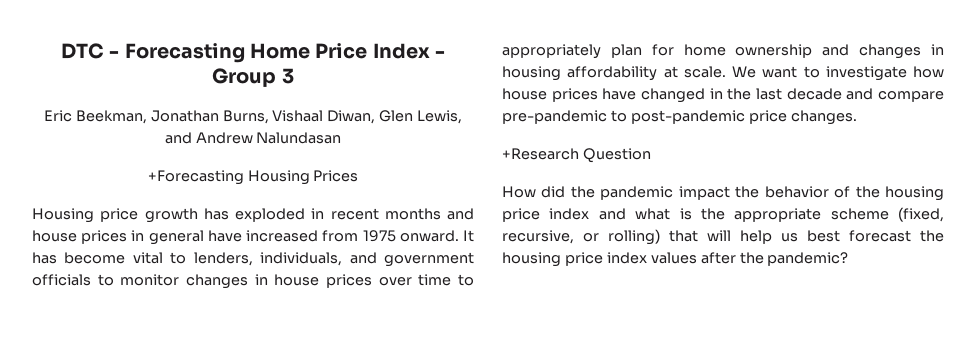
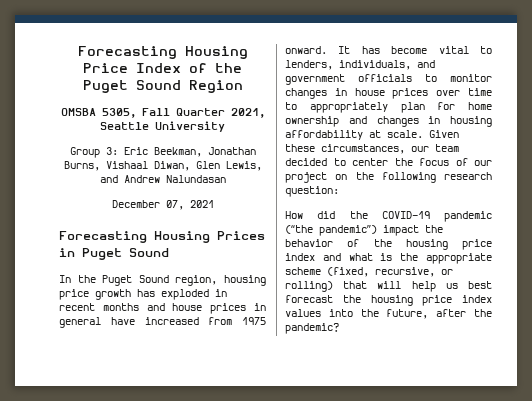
- DTC - Forecasting Home Price Index - Group 3
- Eric Beekman, Jonathan Burns, Vishaal Diwan, Glen Lewis, and Andrew Nalundasan
+ Forecasting Housing Price Index of the Puget Sound Region
+ OMSBA 5305, Fall Quarter 2021, Seattle University
+ Group 3: Eric Beekman, Jonathan Burns, Vishaal Diwan, Glen Lewis, and Andrew Nalundasan
- +Forecasting Housing Prices
- Housing price growth has exploded in recent months and house prices in general have increased from 1975 onward.
+ December 07, 2021
+ Forecasting Housing Prices in Puget Sound
+ In the Puget Sound region, housing price growth has exploded in recent months and house prices in general have increased from 1975 onward.
- We want to investigate how house prices have changed in the last decade and compare pre-pandemic to post-pandemic price changes.
- +Research Question
+ Given these circumstances, our team decided to center the focus of our project on the following research question:
- How did the pandemic impact the behavior of the housing price index and what is the appropriate scheme (fixed, recursive, or rolling) that will help us best forecast the housing price index values after the pandemic?
+ How did the COVID-19 pandemic (“the pandemic”) impact the behavior of the housing price index and what is the appropriate scheme (fixed, recursive, or rolling) that will help us best forecast the housing price index values into the future, after the pandemic?

